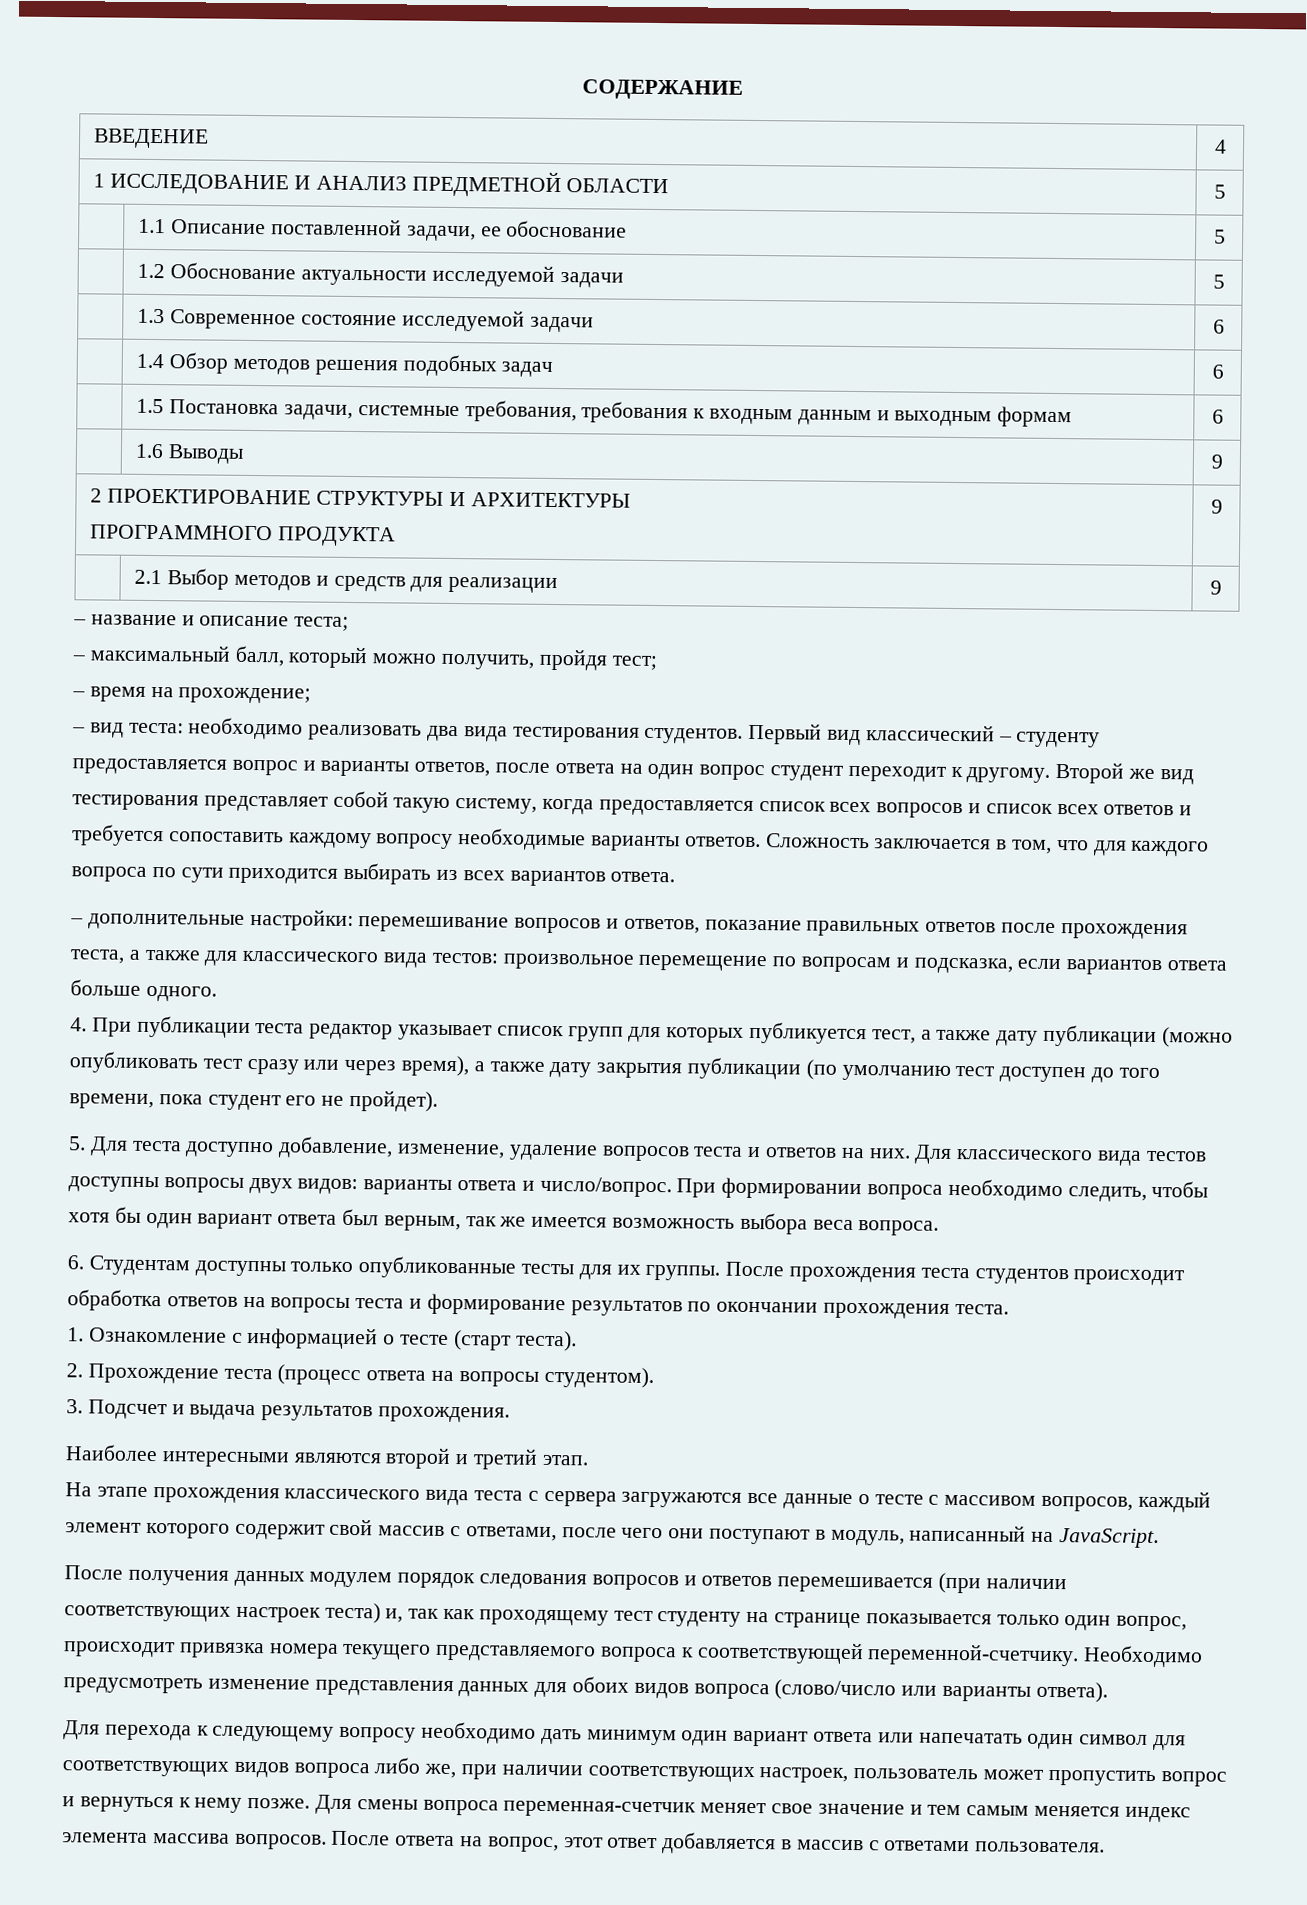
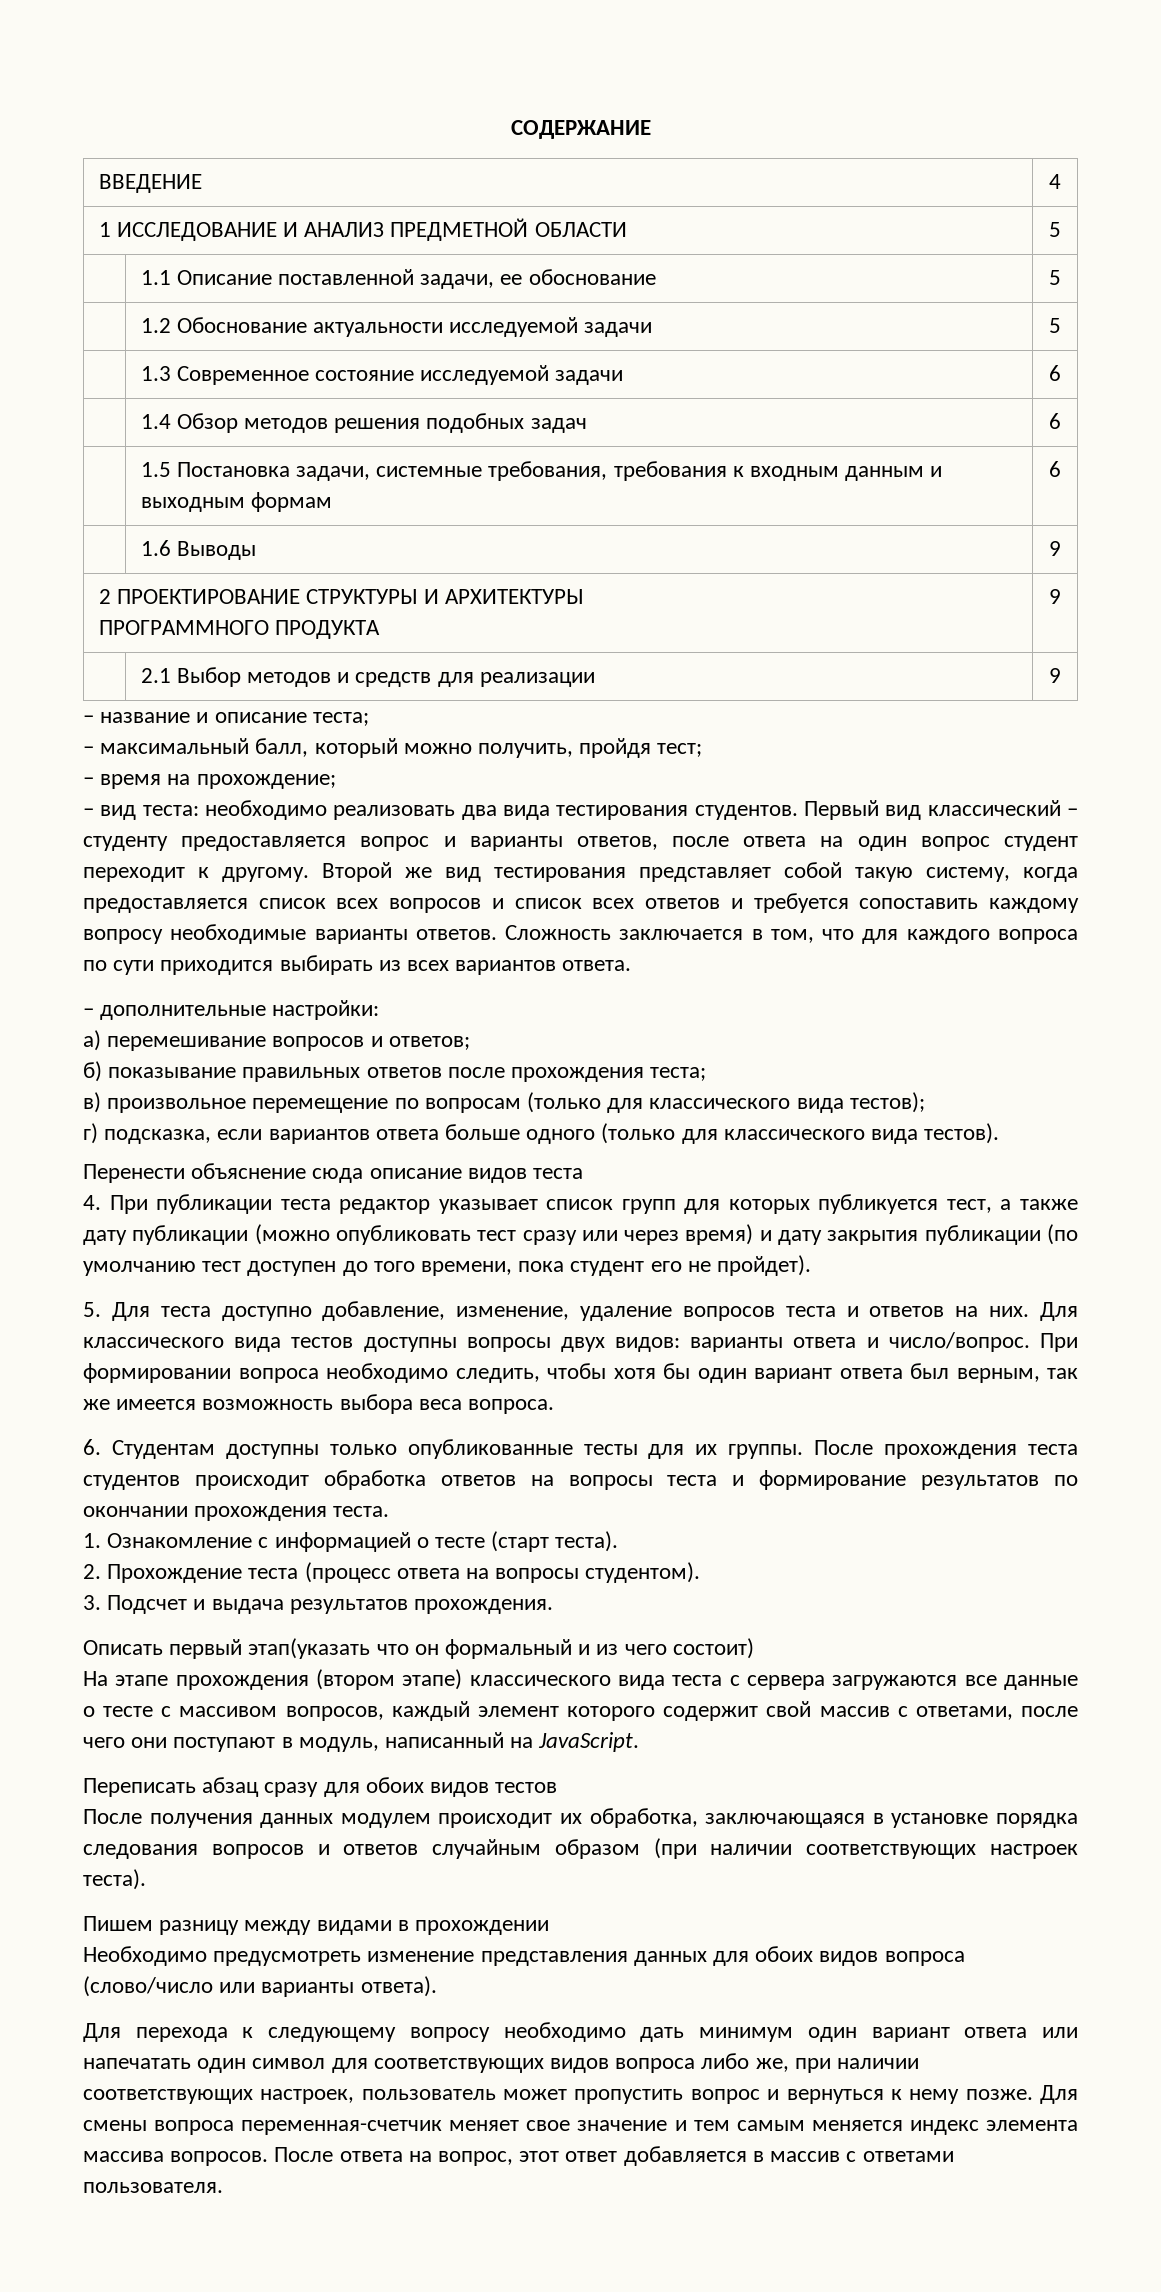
- – дополнительные настройки: перемешивание вопросов и ответов, показание правильных ответов после прохождения теста, а также для классического вида тестов: произвольное перемещение по вопросам и подсказка, если вариантов ответа больше одного.
+ – дополнительные настройки:
+ а) перемешивание вопросов и ответов;
+ б) показывание правильных ответов после прохождения теста;
+ в) произвольное перемещение по вопросам (только для классического вида тестов);
+ г) подсказка, если вариантов ответа больше одного (только для классического вида тестов).
+ Перенести объяснение сюда описание видов теста
- 4. При публикации теста редактор указывает список групп для которых публикуется тест, а также дату публикации (можно опубликовать тест сразу или через время), а также дату закрытия публикации (по умолчанию тест доступен до того времени, пока студент его не пройдет).
+ 4. При публикации теста редактор указывает список групп для которых публикуется тест, а также дату публикации (можно опубликовать тест сразу или через время) и дату закрытия публикации (по умолчанию тест доступен до того времени, пока студент его не пройдет).
- Наиболее интересными являются второй и третий этап.
+ Описать первый этап(указать что он формальный и из чего состоит)
- На этапе прохождения классического вида теста с сервера загружаются все данные о тесте с массивом вопросов, каждый элемент которого содержит свой массив с ответами, после чего они поступают в модуль, написанный на JavaScript.
+ На этапе прохождения (втором этапе) классического вида теста с сервера загружаются все данные о тесте с массивом вопросов, каждый элемент которого содержит свой массив с ответами, после чего они поступают в модуль, написанный на JavaScript.
- После получения данных модулем порядок следования вопросов и ответов перемешивается (при наличии соответствующих настроек теста) и, так как проходящему тест студенту на странице показывается только один вопрос, происходит привязка номера текущего представляемого вопроса к соответствующей переменной-счетчику. Необходимо предусмотреть изменение представления данных для обоих видов вопроса (слово/число или варианты ответа).
+ Переписать абзац сразу для обоих видов тестов
+ После получения данных модулем происходит их обработка, заключающаяся в установке порядка следования вопросов и ответов случайным образом (при наличии соответствующих настроек теста).
+ Пишем разницу между видами в прохождении
+ Необходимо предусмотреть изменение представления данных для обоих видов вопроса (слово/число или варианты ответа).

